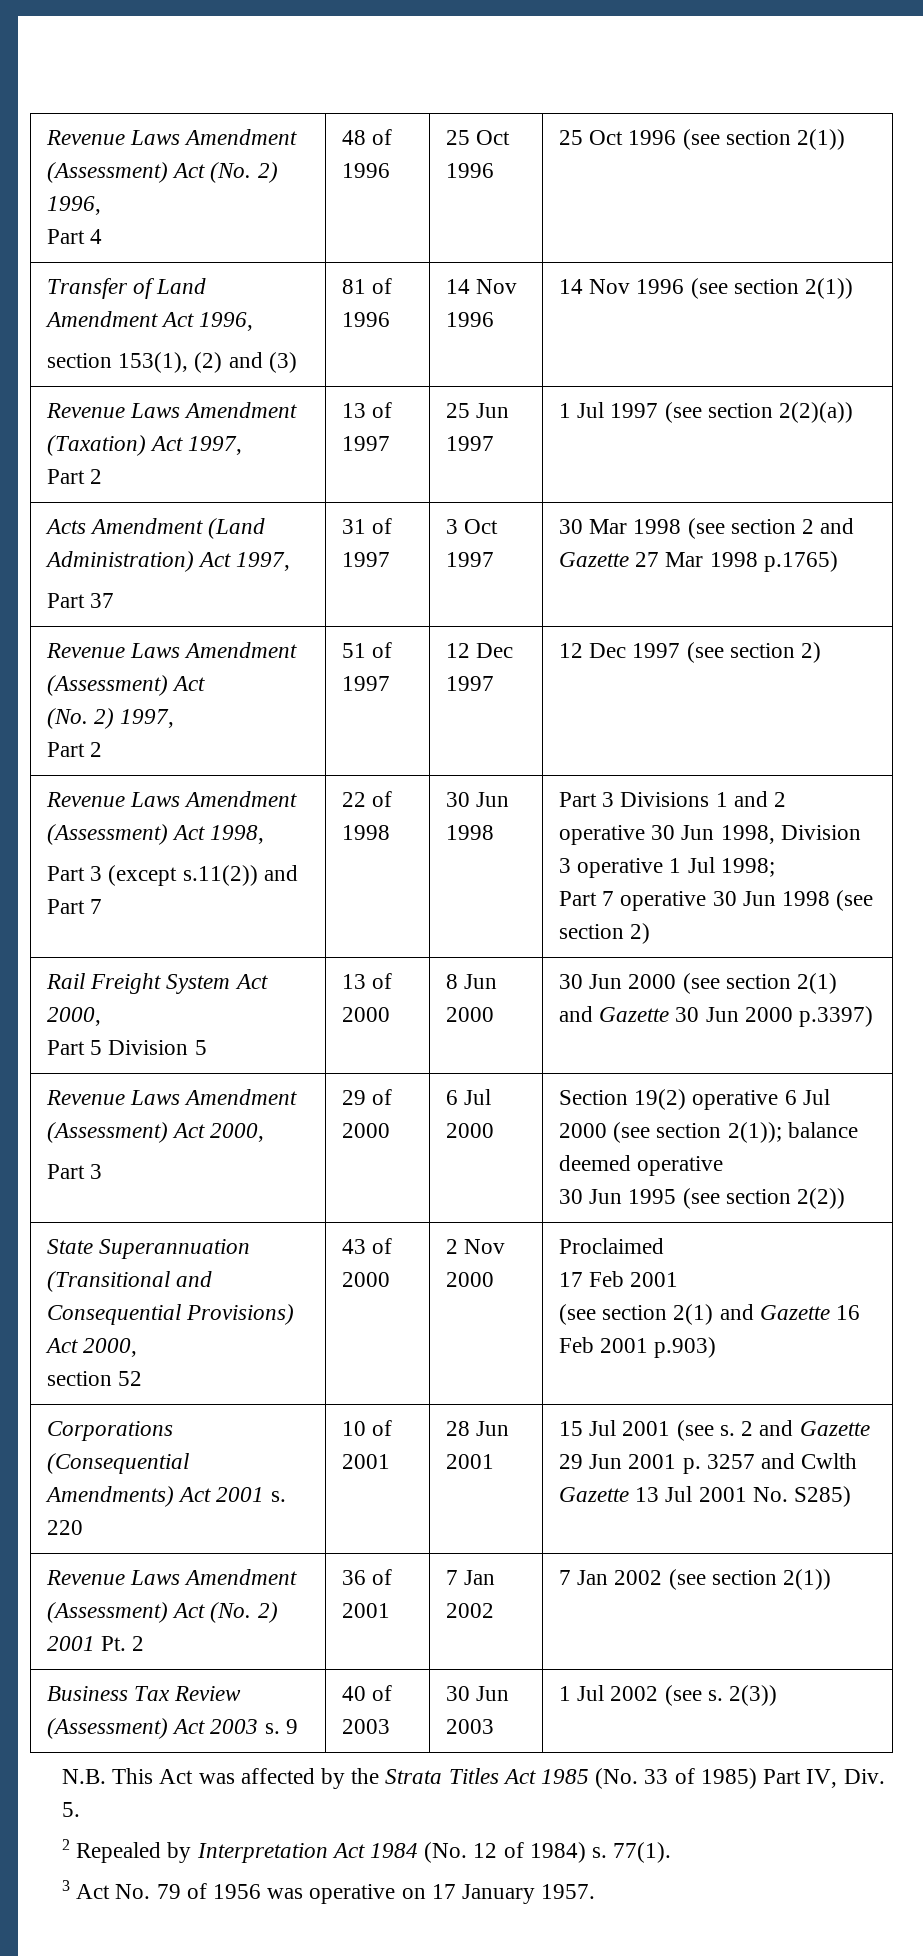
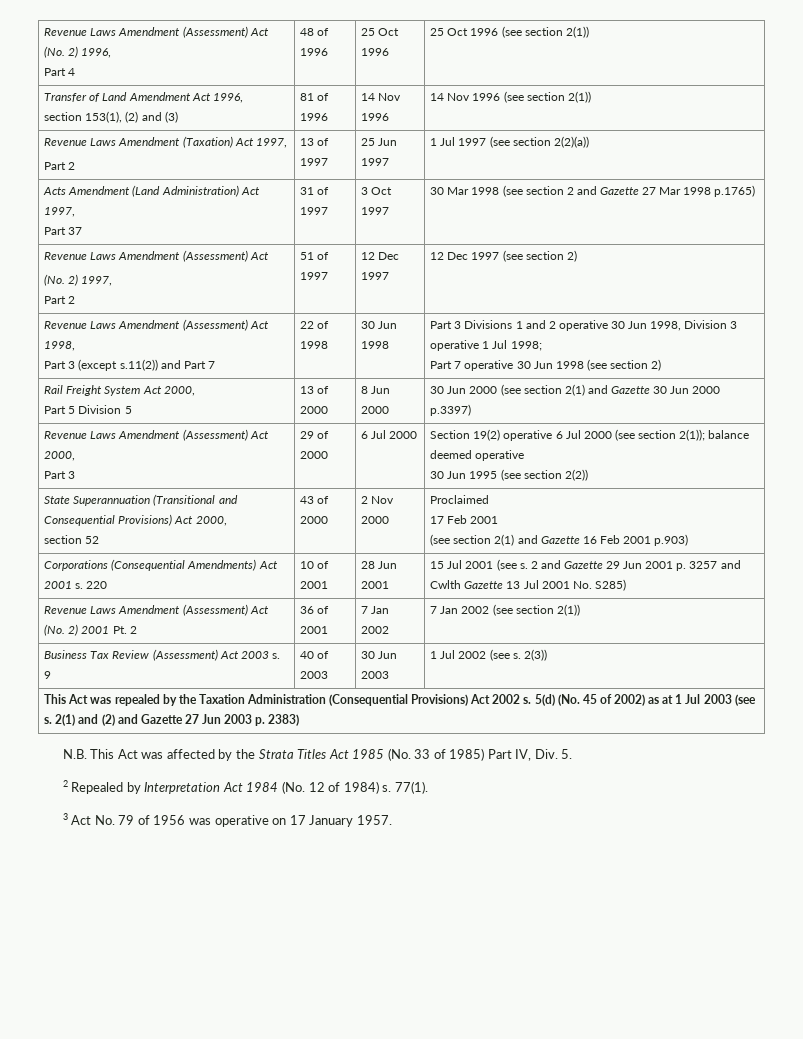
+ This Act was repealed by the Taxation Administration (Consequential Provisions) Act 2002 s. 5(d) (No. 45 of 2002) as at 1 Jul 2003 (see s. 2(1) and (2) and Gazette 27 Jun 2003 p. 2383)

